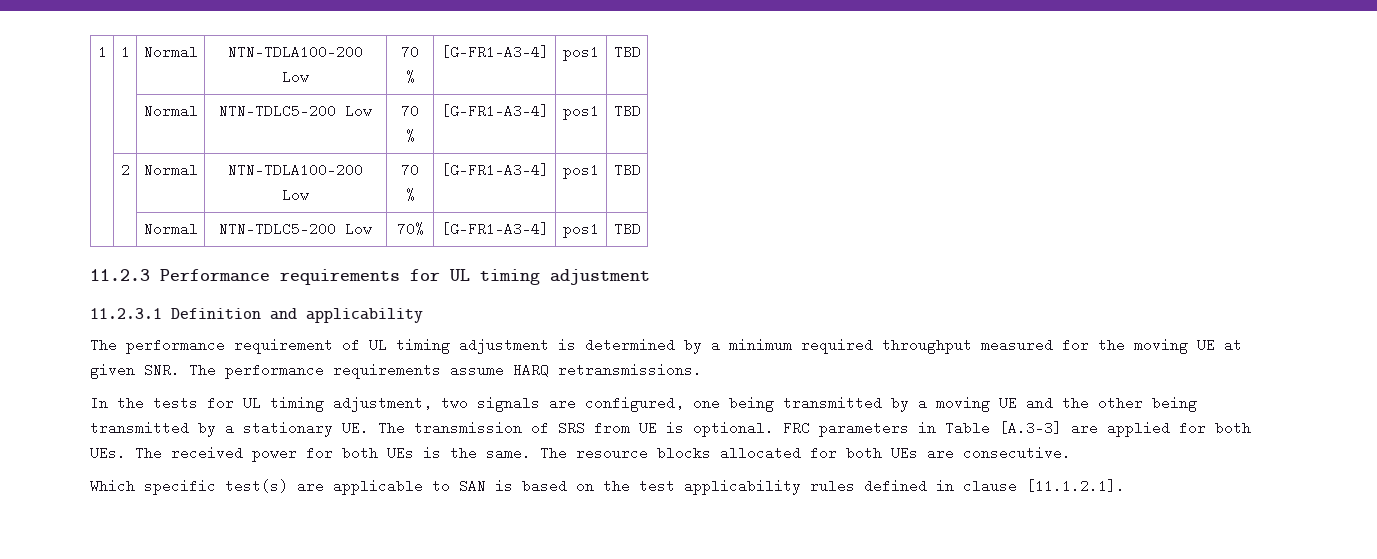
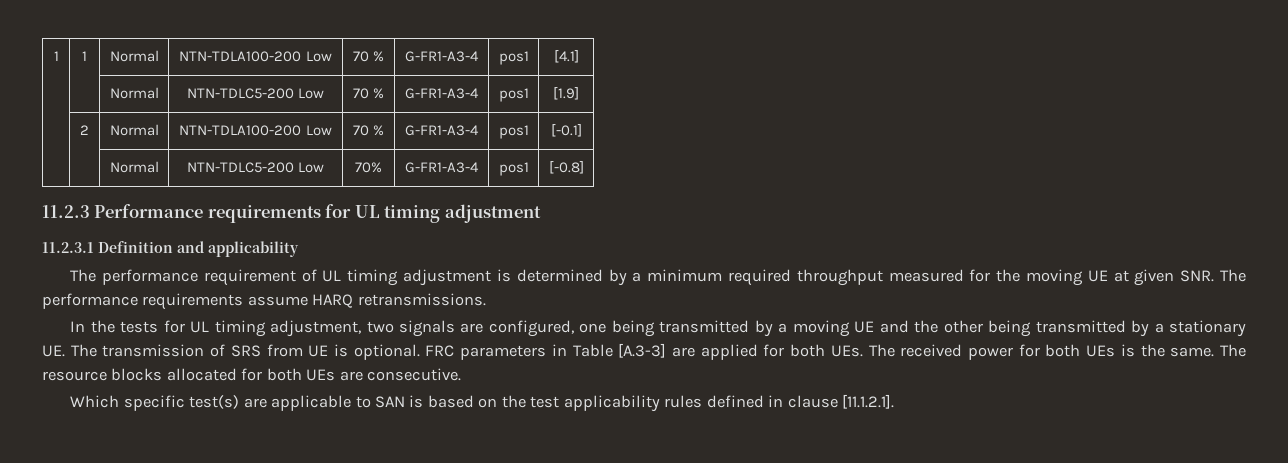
- 1 | 1 | Normal | NTN-TDLA100-200 Low | 70 % | [G-FR1-A3-4] | pos1 | TBD
+ 1 | 1 | Normal | NTN-TDLA100-200 Low | 70 % | G-FR1-A3-4 | pos1 | [4.1]
- | | Normal | NTN-TDLC5-200 Low | 70 % | [G-FR1-A3-4] | pos1 | TBD
+ | | Normal | NTN-TDLC5-200 Low | 70 % | G-FR1-A3-4 | pos1 | [1.9]
- | 2 | Normal | NTN-TDLA100-200 Low | 70 % | [G-FR1-A3-4] | pos1 | TBD
+ | 2 | Normal | NTN-TDLA100-200 Low | 70 % | G-FR1-A3-4 | pos1 | [-0.1]
- | | Normal | NTN-TDLC5-200 Low | 70% | [G-FR1-A3-4] | pos1 | TBD
+ | | Normal | NTN-TDLC5-200 Low | 70% | G-FR1-A3-4 | pos1 | [-0.8]

